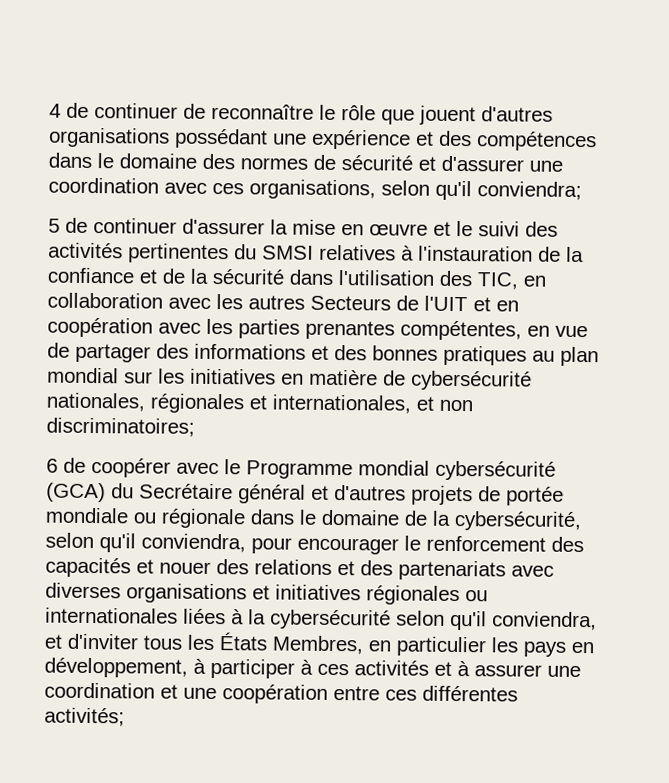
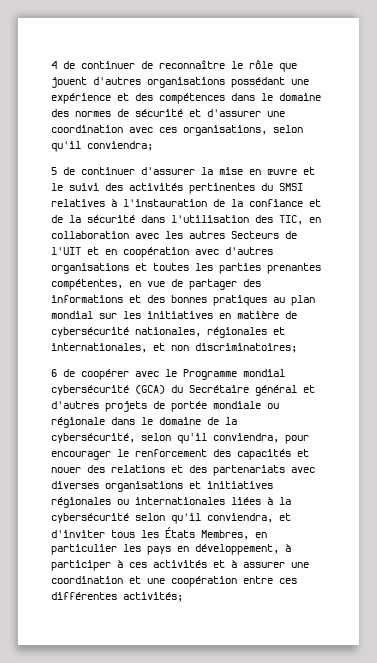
- 5 de continuer d'assurer la mise en œuvre et le suivi des activités pertinentes du SMSI relatives à l'instauration de la confiance et de la sécurité dans l'utilisation des TIC, en collaboration avec les autres Secteurs de l'UIT et en coopération avec les parties prenantes compétentes, en vue de partager des informations et des bonnes pratiques au plan mondial sur les initiatives en matière de cybersécurité nationales, régionales et internationales, et non discriminatoires;
+ 5 de continuer d'assurer la mise en œuvre et le suivi des activités pertinentes du SMSI relatives à l'instauration de la confiance et de la sécurité dans l'utilisation des TIC, en collaboration avec les autres Secteurs de l'UIT et en coopération avec d'autres organisations et toutes les parties prenantes compétentes, en vue de partager des informations et des bonnes pratiques au plan mondial sur les initiatives en matière de cybersécurité nationales, régionales et internationales, et non discriminatoires;

